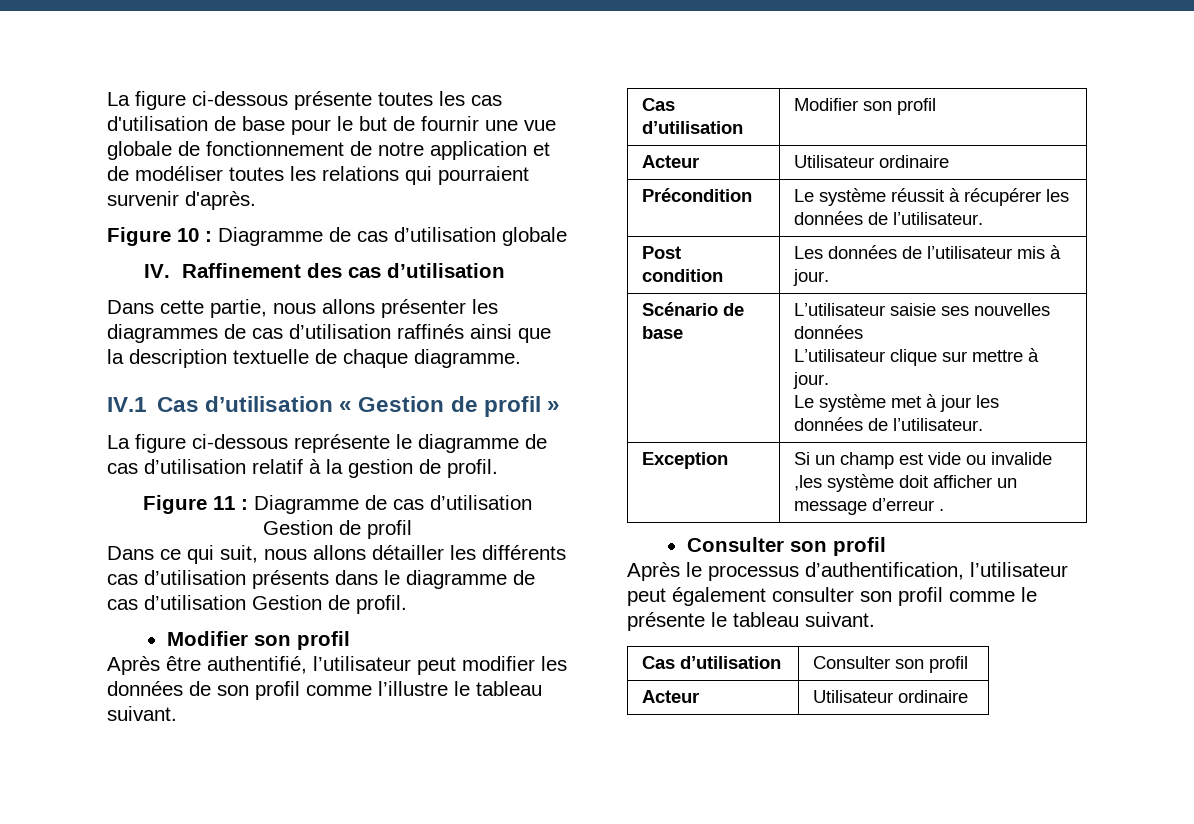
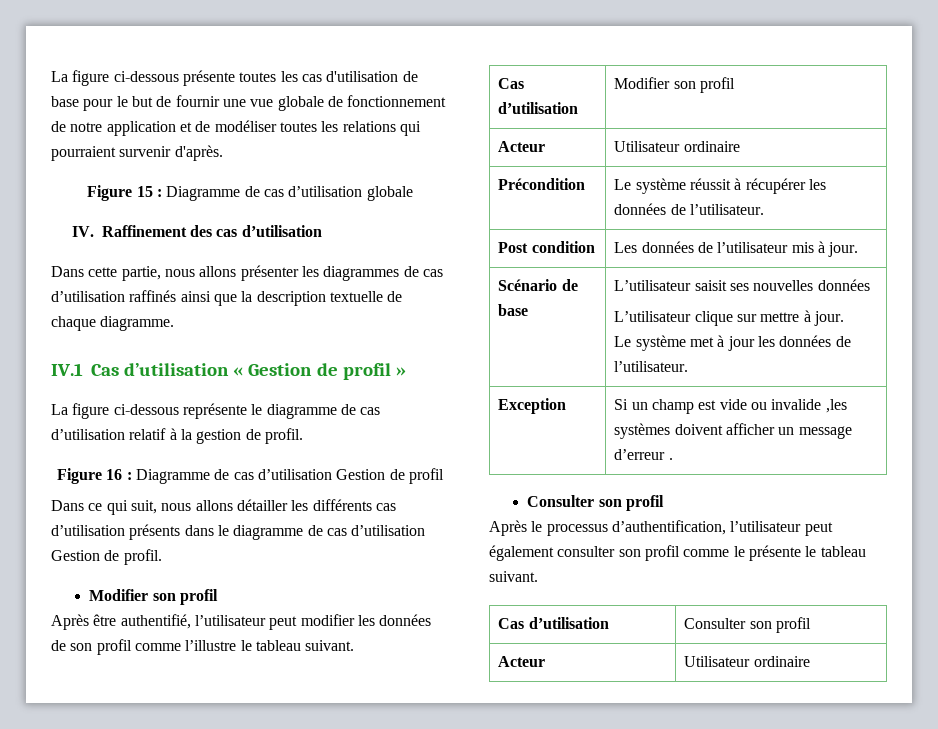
- Figure 10 : Diagramme de cas d’utilisation globale
+ Figure 15 : Diagramme de cas d’utilisation globale
- Figure 11 : Diagramme de cas d’utilisation Gestion de profil
+ Figure 16 : Diagramme de cas d’utilisation Gestion de profil
- Scénario de base | L’utilisateur saisie ses nouvelles données
+ Scénario de base | L’utilisateur saisit ses nouvelles données
- Exception | Si un champ est vide ou invalide ,les système doit afficher un message d’erreur .
+ Exception | Si un champ est vide ou invalide ,les systèmes doivent afficher un message d’erreur .

